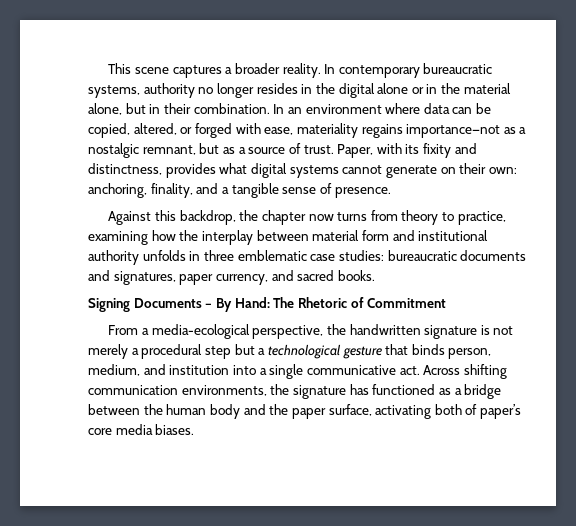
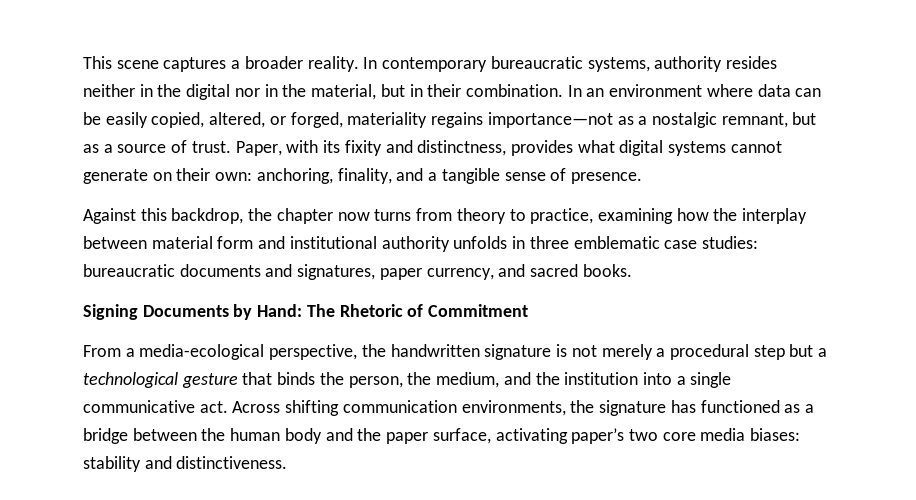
- In contemporary bureaucratic systems, authority no longer resides in the digital alone or in the material alone, but in their combination.
+ In contemporary bureaucratic systems, authority resides neither in the digital nor in the material, but in their combination.
- In an environment where data can be copied, altered, or forged with ease, materiality regains importance—not as a nostalgic remnant, but as a source of trust.
+ In an environment where data can be easily copied, altered, or forged, materiality regains importance—not as a nostalgic remnant, but as a source of trust.
- Signing Documents – By Hand: The Rhetoric of Commitment
+ Signing Documents by Hand: The Rhetoric of Commitment
- From a media-ecological perspective, the handwritten signature is not merely a procedural step but a technological gesture that binds person, medium, and institution into a single communicative act.
+ From a media-ecological perspective, the handwritten signature is not merely a procedural step but a technological gesture that binds the person, the medium, and the institution into a single communicative act.
- Across shifting communication environments, the signature has functioned as a bridge between the human body and the paper surface, activating both of paper’s core media biases.
+ Across shifting communication environments, the signature has functioned as a bridge between the human body and the paper surface, activating paper’s two core media biases: stability and distinctiveness.

